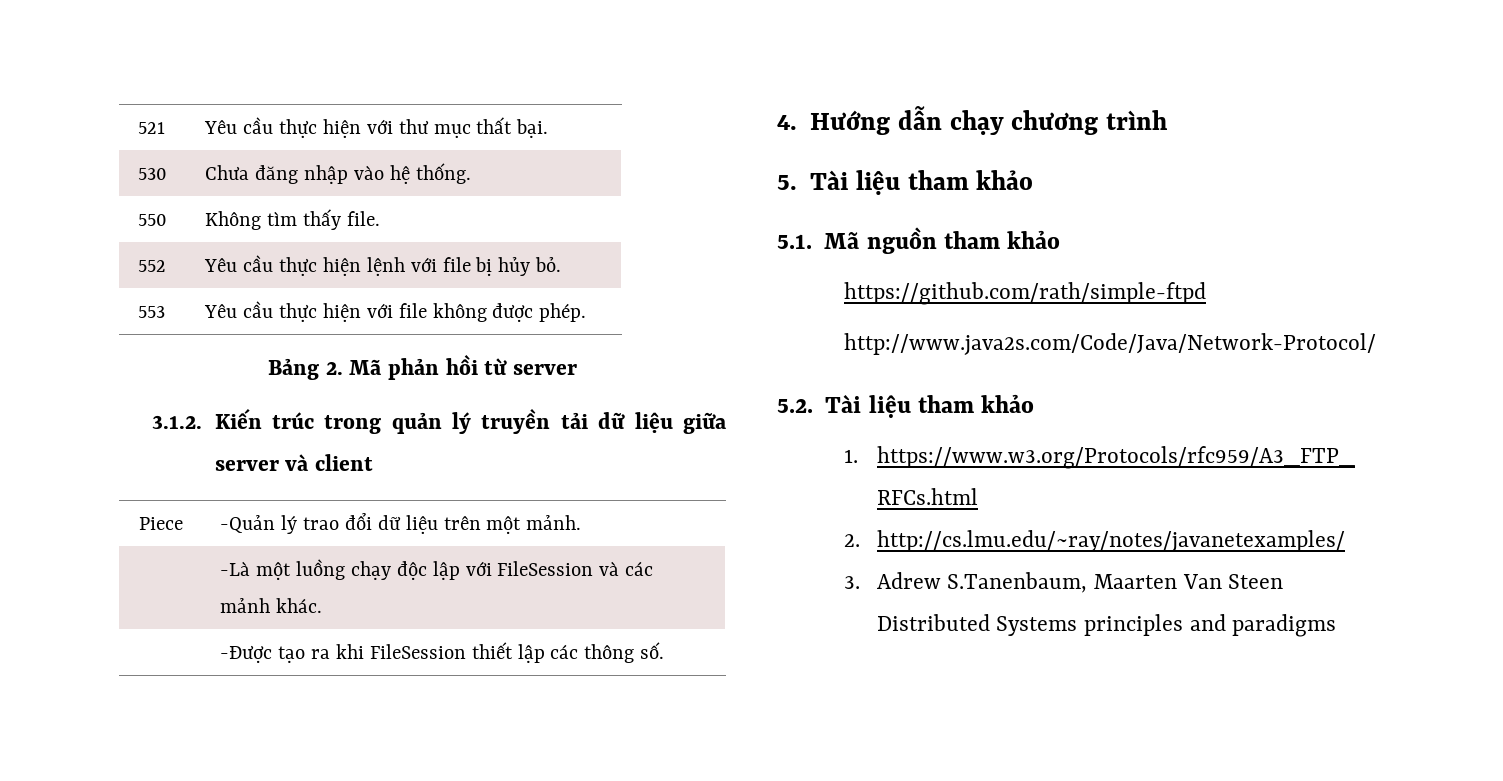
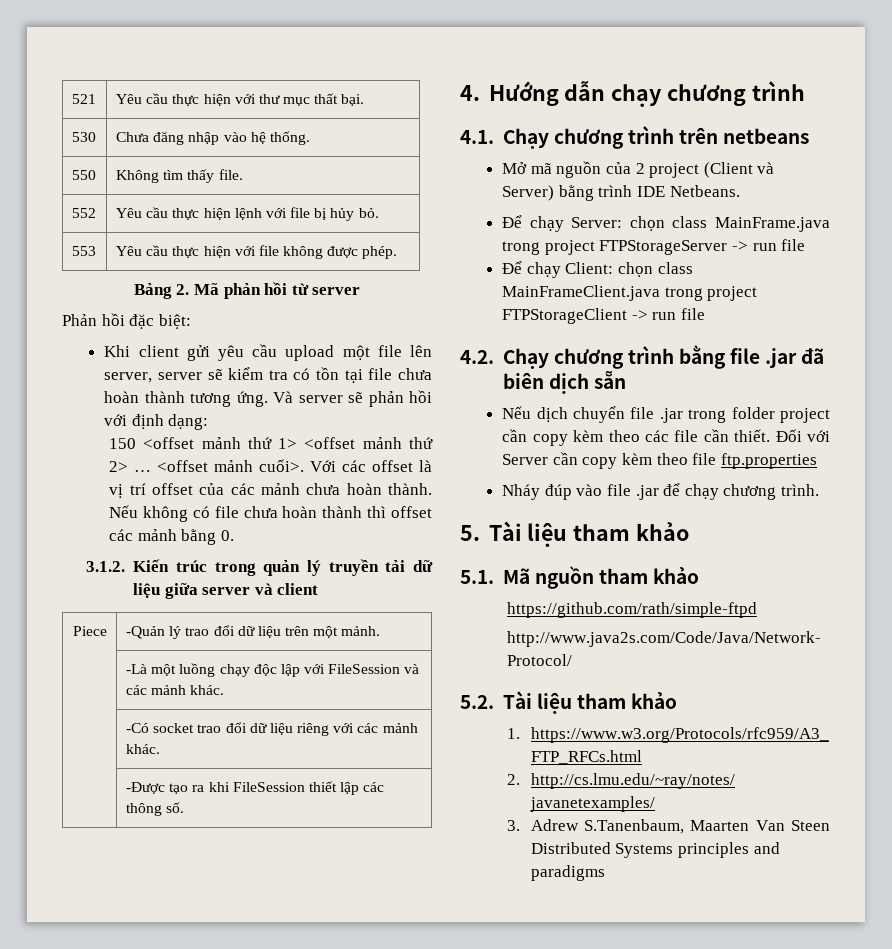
+ Phản hồi đặc biệt:
+ Khi client gửi yêu cầu upload một file lên server, server sẽ kiểm tra có tồn tại file chưa hoàn thành tương ứng. Và server sẽ phản hồi với định dạng:
+ 150 <offset mảnh thứ 1> <offset mảnh thứ 2> … <offset mảnh cuối>. Với các offset là vị trí offset của các mảnh chưa hoàn thành. Nếu không có file chưa hoàn thành thì offset các mảnh bằng 0.
+ | -Có socket trao đổi dữ liệu riêng với các mảnh khác.
+ 4.1. Chạy chương trình trên netbeans
+ Mở mã nguồn của 2 project (Client và Server) bằng trình IDE Netbeans.
+ Để chạy Server: chọn class MainFrame.java trong project FTPStorageServer -> run file
+ Để chạy Client: chọn class MainFrameClient.java trong project FTPStorageClient -> run file
+ 4.2. Chạy chương trình bằng file .jar đã biên dịch sẵn
+ Nếu dịch chuyển file .jar trong folder project cần copy kèm theo các file cần thiết. Đối với Server cần copy kèm theo file ftp.properties
+ Nháy đúp vào file .jar để chạy chương trình.

